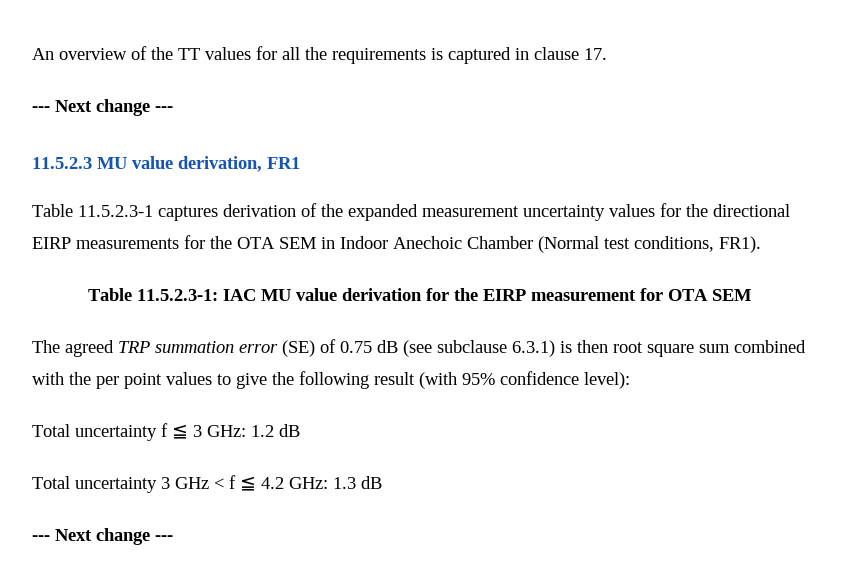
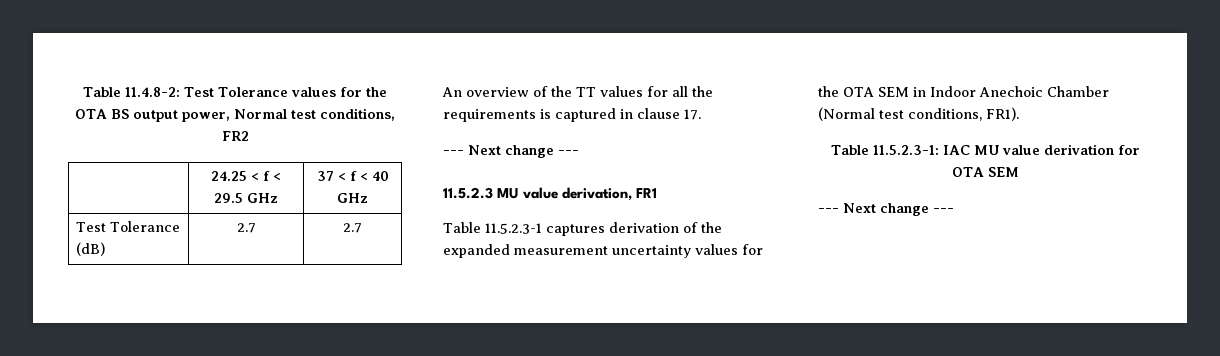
+ Table 11.4.8-2: Test Tolerance values for the OTA BS output power, Normal test conditions, FR2
+ | 24.25 < f < 29.5 GHz | 37 < f < 40 GHz
+ Test Tolerance (dB) | 2.7 | 2.7
- Table 11.5.2.3-1 captures derivation of the expanded measurement uncertainty values for the directional EIRP measurements for the OTA SEM in Indoor Anechoic Chamber (Normal test conditions, FR1).
+ Table 11.5.2.3-1 captures derivation of the expanded measurement uncertainty values for the OTA SEM in Indoor Anechoic Chamber (Normal test conditions, FR1).
- Table 11.5.2.3-1: IAC MU value derivation for the EIRP measurement for OTA SEM
- The agreed TRP summation error (SE) of 0.75 dB (see subclause 6.3.1) is then root square sum combined with the per point values to give the following result (with 95% confidence level):
- Total uncertainty f ≦ 3 GHz: 1.2 dB
- Total uncertainty 3 GHz < f ≦ 4.2 GHz: 1.3 dB
+ Table 11.5.2.3-1: IAC MU value derivation for OTA SEM

